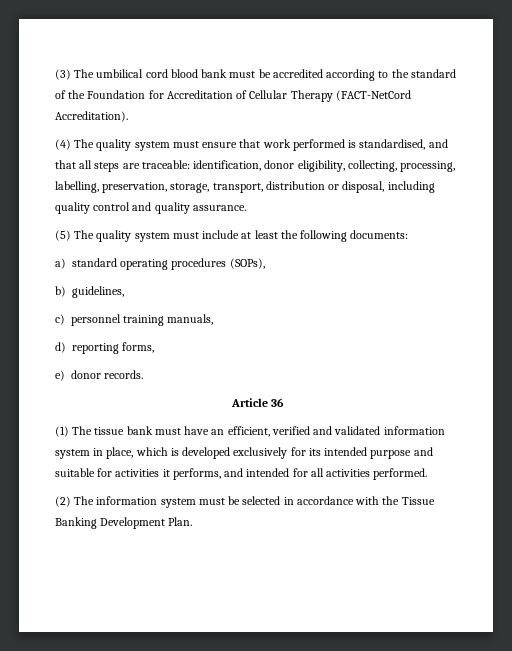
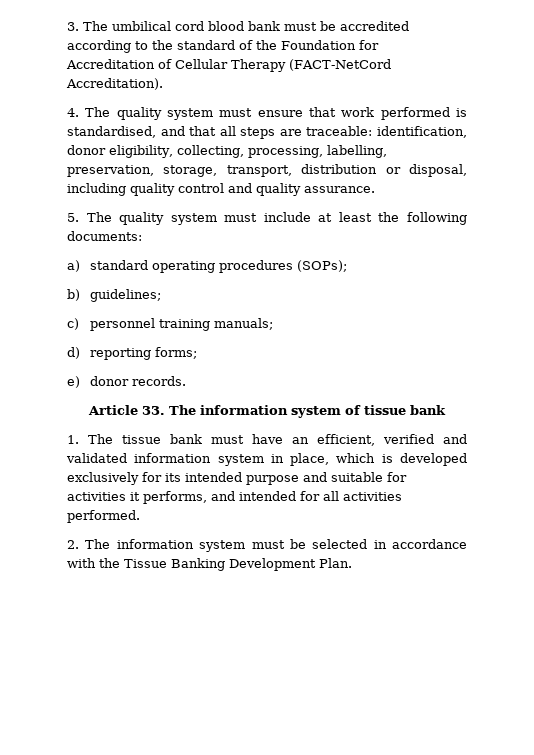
- (3) The umbilical cord blood bank must be accredited according to the standard of the Foundation for Accreditation of Cellular Therapy (FACT-NetCord Accreditation).
+ 3. The umbilical cord blood bank must be accredited according to the standard of the Foundation for Accreditation of Cellular Therapy (FACT-NetCord Accreditation).
- (4) The quality system must ensure that work performed is standardised, and that all steps are traceable: identification, donor eligibility, collecting, processing, labelling, preservation, storage, transport, distribution or disposal, including quality control and quality assurance.
+ 4. The quality system must ensure that work performed is standardised, and that all steps are traceable: identification, donor eligibility, collecting, processing, labelling, preservation, storage, transport, distribution or disposal, including quality control and quality assurance.
- (5) The quality system must include at least the following documents:
+ 5. The quality system must include at least the following documents:
- a) standard operating procedures (SOPs),
+ a) standard operating procedures (SOPs);
- b) guidelines,
+ b) guidelines;
- c) personnel training manuals,
+ c) personnel training manuals;
- d) reporting forms,
+ d) reporting forms;
- Article 36
- (1) The tissue bank must have an efficient, verified and validated information system in place, which is developed exclusively for its intended purpose and suitable for activities it performs, and intended for all activities performed.
+ Article 33. The information system of tissue bank
+ 1. The tissue bank must have an efficient, verified and validated information system in place, which is developed exclusively for its intended purpose and suitable for activities it performs, and intended for all activities performed.
- (2) The information system must be selected in accordance with the Tissue Banking Development Plan.
+ 2. The information system must be selected in accordance with the Tissue Banking Development Plan.

